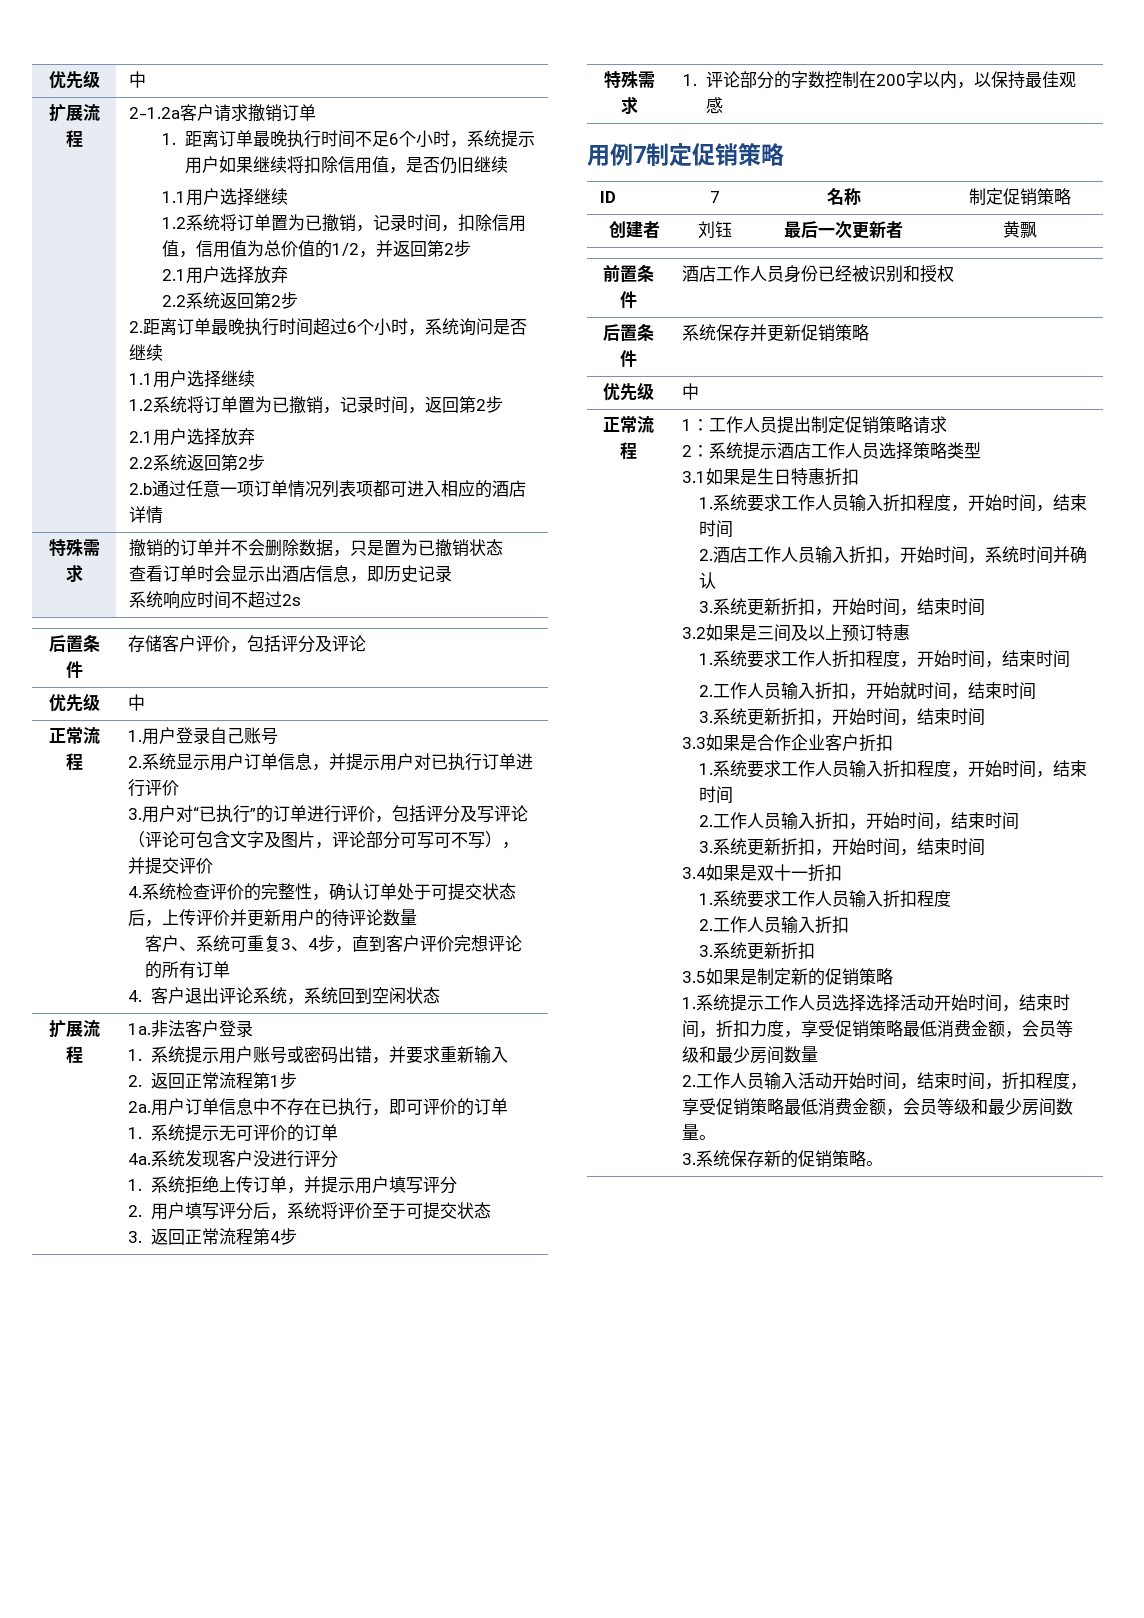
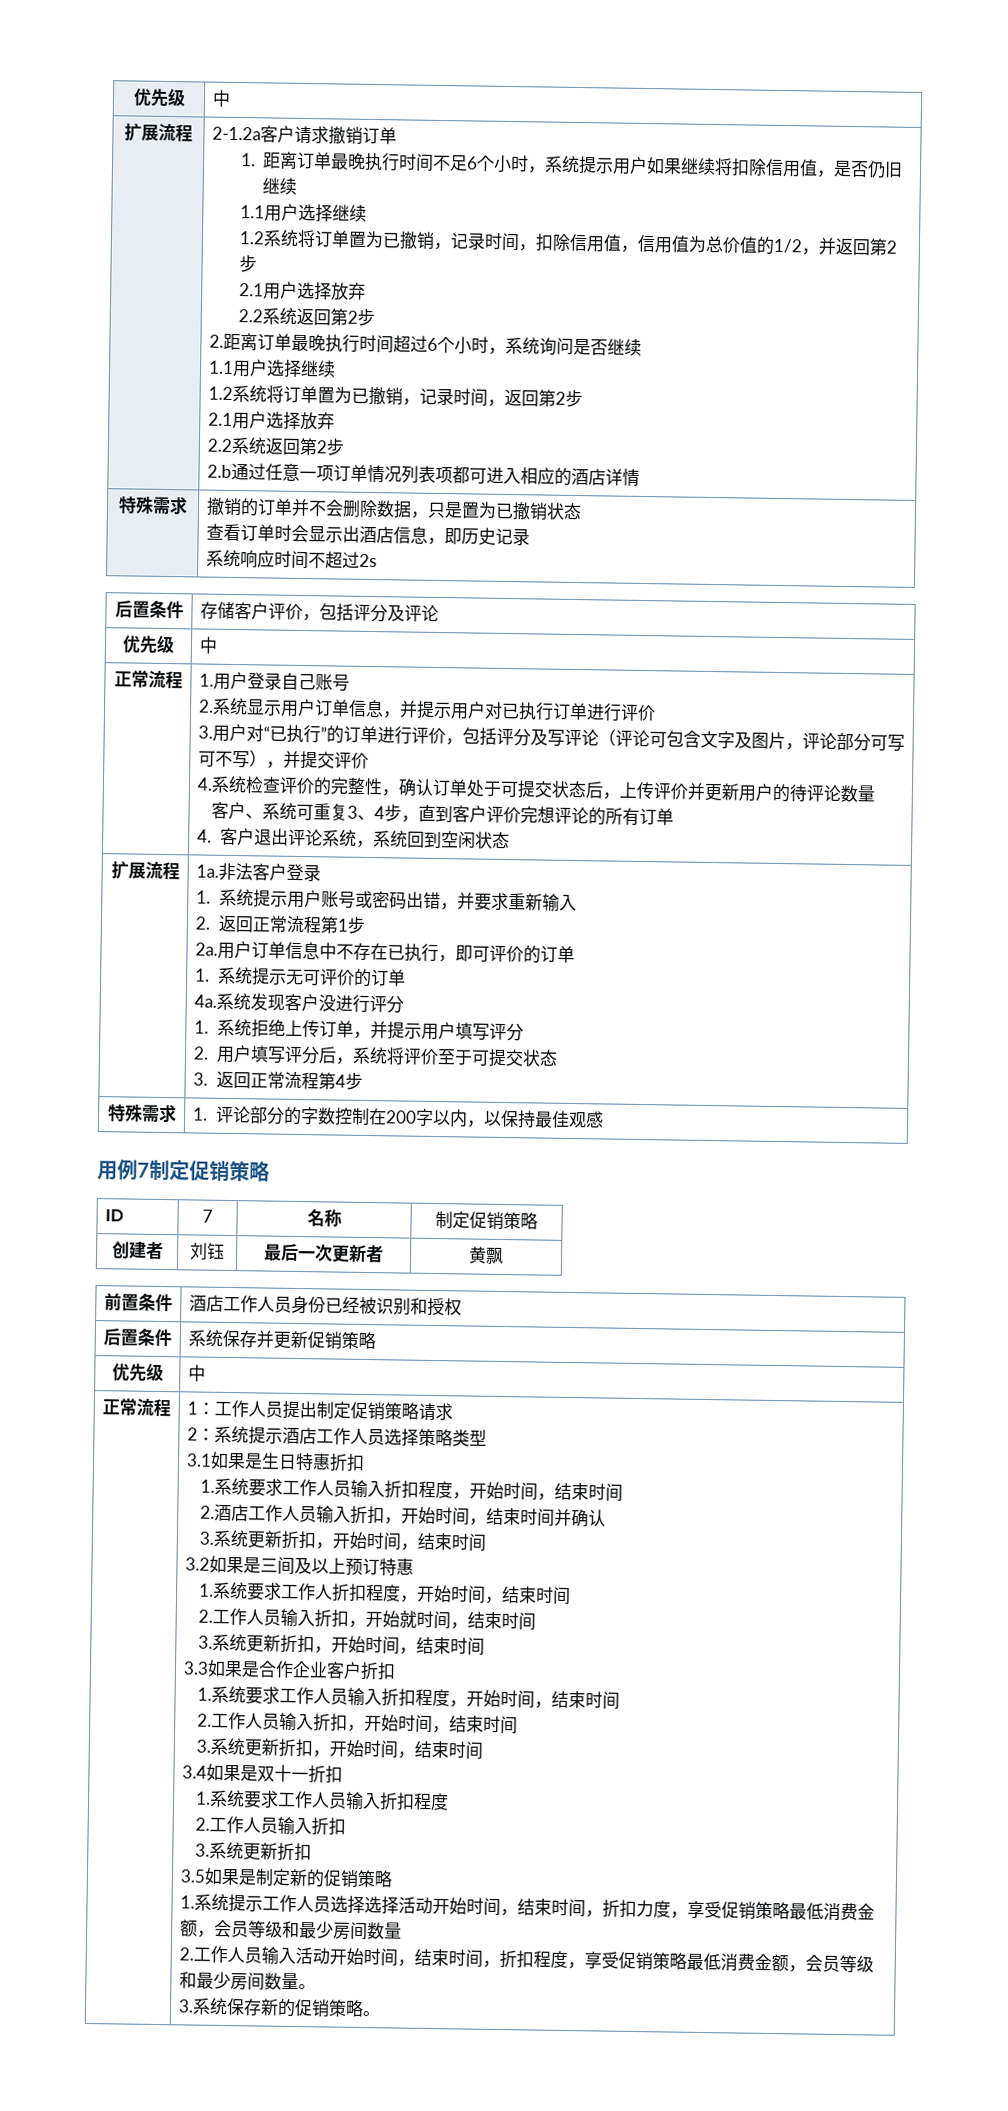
- 2.酒店工作人员输入折扣，开始时间，系统时间并确认
+ 2.酒店工作人员输入折扣，开始时间，结束时间并确认

